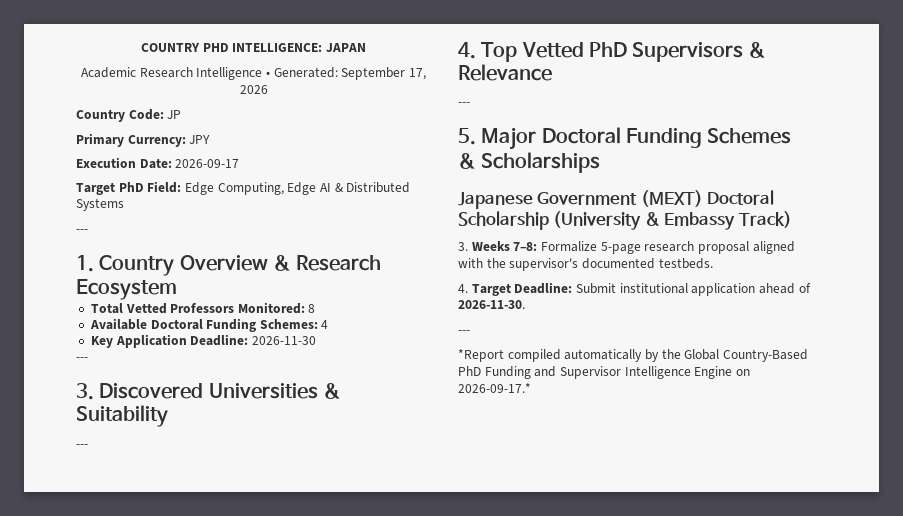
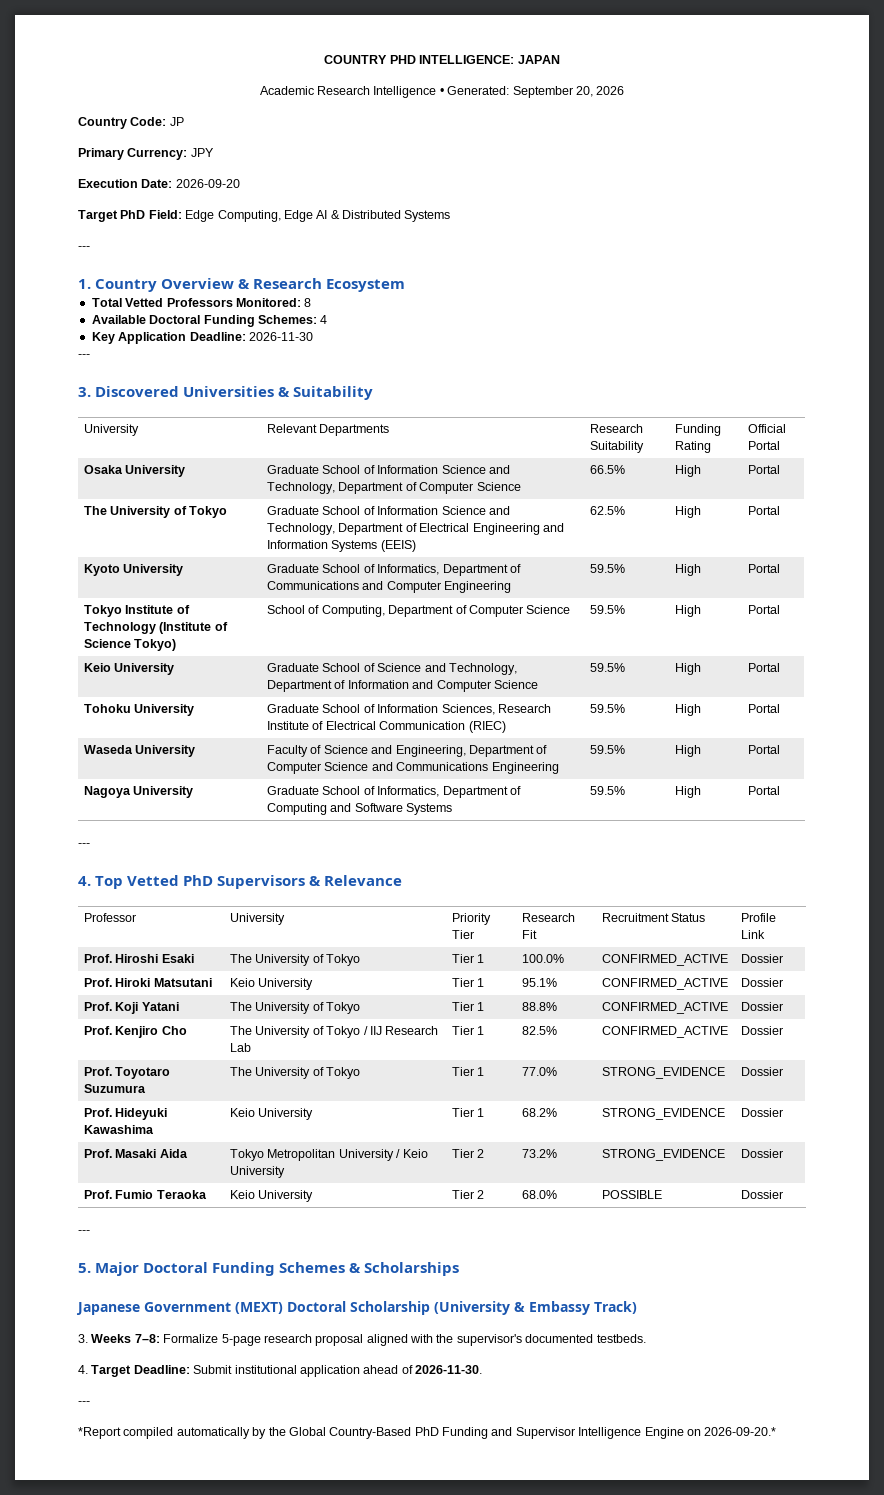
- Academic Research Intelligence • Generated: September 17, 2026
+ Academic Research Intelligence • Generated: September 20, 2026
- Execution Date: 2026-09-17
+ Execution Date: 2026-09-20
+ University | Relevant Departments | Research Suitability | Funding Rating | Official Portal
+ Osaka University | Graduate School of Information Science and Technology, Department of Computer Science | 66.5% | High | Portal
+ The University of Tokyo | Graduate School of Information Science and Technology, Department of Electrical Engineering and Information Systems (EEIS) | 62.5% | High | Portal
+ Kyoto University | Graduate School of Informatics, Department of Communications and Computer Engineering | 59.5% | High | Portal
+ Tokyo Institute of Technology (Institute of Science Tokyo) | School of Computing, Department of Computer Science | 59.5% | High | Portal
+ Keio University | Graduate School of Science and Technology, Department of Information and Computer Science | 59.5% | High | Portal
+ Tohoku University | Graduate School of Information Sciences, Research Institute of Electrical Communication (RIEC) | 59.5% | High | Portal
+ Waseda University | Faculty of Science and Engineering, Department of Computer Science and Communications Engineering | 59.5% | High | Portal
+ Nagoya University | Graduate School of Informatics, Department of Computing and Software Systems | 59.5% | High | Portal
+ Professor | University | Priority Tier | Research Fit | Recruitment Status | Profile Link
+ Prof. Hiroshi Esaki | The University of Tokyo | Tier 1 | 100.0% | CONFIRMED_ACTIVE | Dossier
+ Prof. Hiroki Matsutani | Keio University | Tier 1 | 95.1% | CONFIRMED_ACTIVE | Dossier
+ Prof. Koji Yatani | The University of Tokyo | Tier 1 | 88.8% | CONFIRMED_ACTIVE | Dossier
+ Prof. Kenjiro Cho | The University of Tokyo / IIJ Research Lab | Tier 1 | 82.5% | CONFIRMED_ACTIVE | Dossier
+ Prof. Toyotaro Suzumura | The University of Tokyo | Tier 1 | 77.0% | STRONG_EVIDENCE | Dossier
+ Prof. Hideyuki Kawashima | Keio University | Tier 1 | 68.2% | STRONG_EVIDENCE | Dossier
+ Prof. Masaki Aida | Tokyo Metropolitan University / Keio University | Tier 2 | 73.2% | STRONG_EVIDENCE | Dossier
+ Prof. Fumio Teraoka | Keio University | Tier 2 | 68.0% | POSSIBLE | Dossier
- *Report compiled automatically by the Global Country-Based PhD Funding and Supervisor Intelligence Engine on 2026-09-17.*
+ *Report compiled automatically by the Global Country-Based PhD Funding and Supervisor Intelligence Engine on 2026-09-20.*

